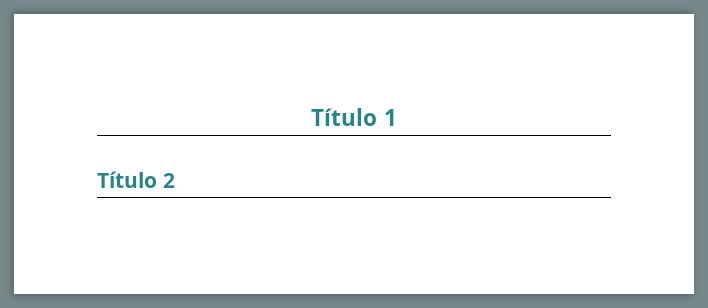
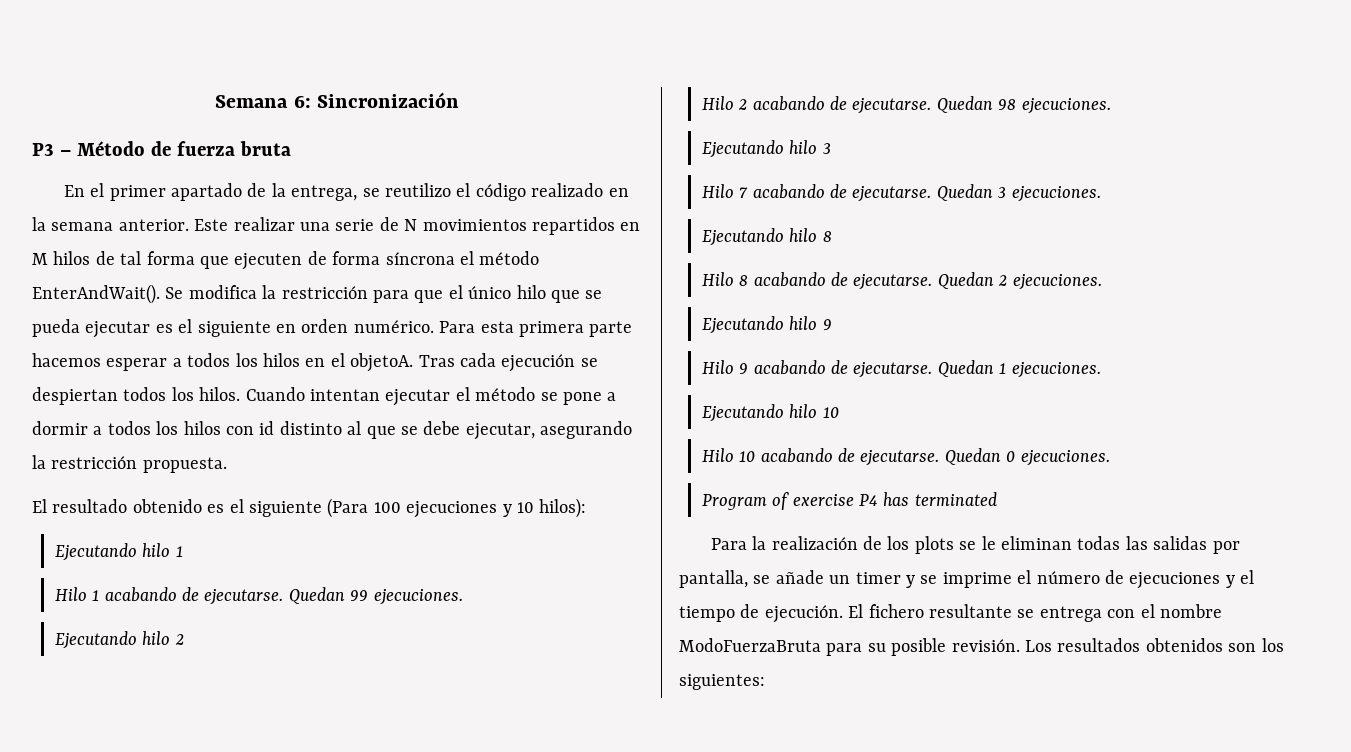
- Título 1
- Título 2
+ Semana 6: Sincronización
+ P3 – Método de fuerza bruta
+ En el primer apartado de la entrega, se reutilizo el código realizado en la semana anterior. Este realizar una serie de N movimientos repartidos en M hilos de tal forma que ejecuten de forma síncrona el método EnterAndWait(). Se modifica la restricción para que el único hilo que se pueda ejecutar es el siguiente en orden numérico. Para esta primera parte hacemos esperar a todos los hilos en el objetoA. Tras cada ejecución se despiertan todos los hilos. Cuando intentan ejecutar el método se pone a dormir a todos los hilos con id distinto al que se debe ejecutar, asegurando la restricción propuesta.
+ El resultado obtenido es el siguiente (Para 100 ejecuciones y 10 hilos):
+ Ejecutando hilo 1
+ Hilo 1 acabando de ejecutarse. Quedan 99 ejecuciones.
+ Ejecutando hilo 2
+ Hilo 2 acabando de ejecutarse. Quedan 98 ejecuciones.
+ Ejecutando hilo 3
+ Hilo 7 acabando de ejecutarse. Quedan 3 ejecuciones.
+ Ejecutando hilo 8
+ Hilo 8 acabando de ejecutarse. Quedan 2 ejecuciones.
+ Ejecutando hilo 9
+ Hilo 9 acabando de ejecutarse. Quedan 1 ejecuciones.
+ Ejecutando hilo 10
+ Hilo 10 acabando de ejecutarse. Quedan 0 ejecuciones.
+ Program of exercise P4 has terminated
+ Para la realización de los plots se le eliminan todas las salidas por pantalla, se añade un timer y se imprime el número de ejecuciones y el tiempo de ejecución. El fichero resultante se entrega con el nombre ModoFuerzaBruta para su posible revisión. Los resultados obtenidos son los siguientes:

